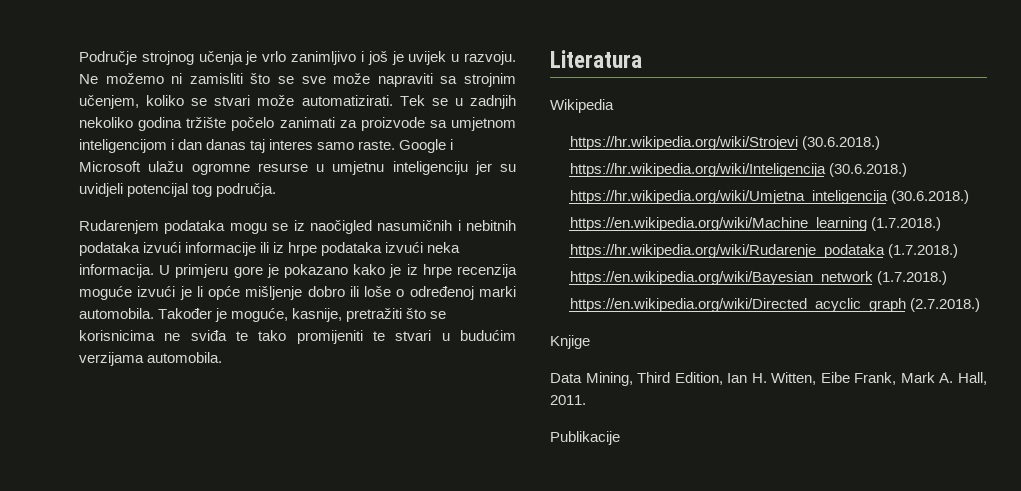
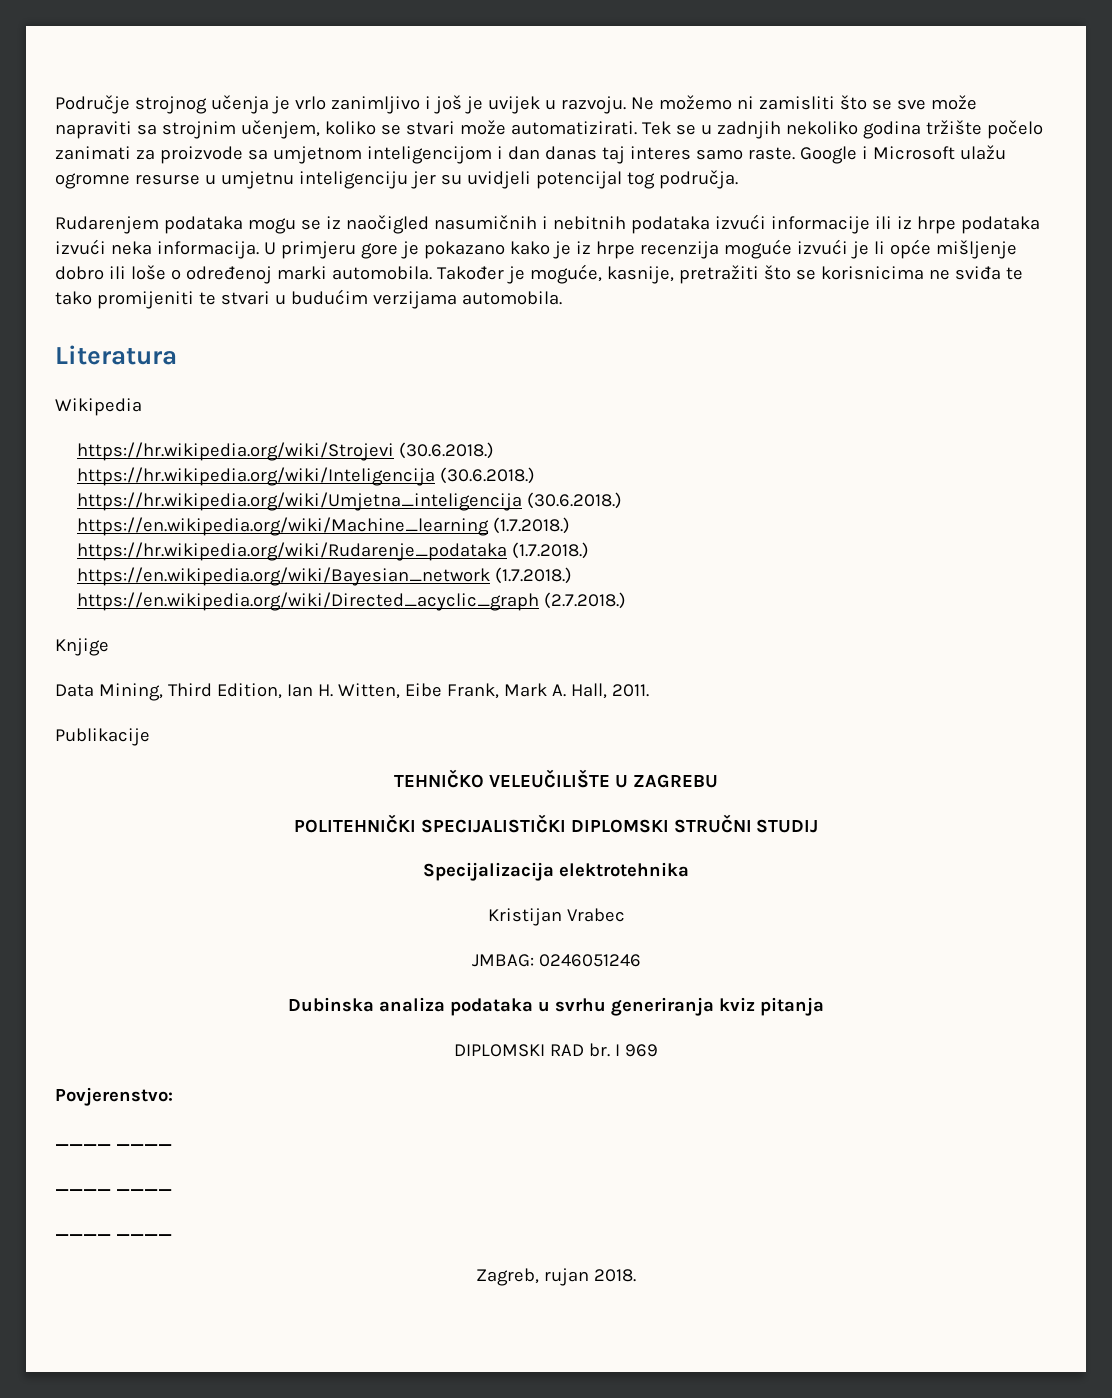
+ TEHNIČKO VELEUČILIŠTE U ZAGREBU
+ POLITEHNIČKI SPECIJALISTIČKI DIPLOMSKI STRUČNI STUDIJ
+ Specijalizacija elektrotehnika
+ Kristijan Vrabec
+ JMBAG: 0246051246
+ Dubinska analiza podataka u svrhu generiranja kviz pitanja
+ DIPLOMSKI RAD br. I 969
+ Povjerenstvo:
+ ____ ____
+ ____ ____
+ ____ ____
+ Zagreb, rujan 2018.

